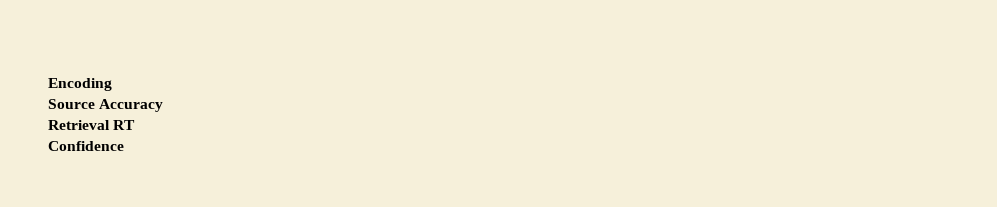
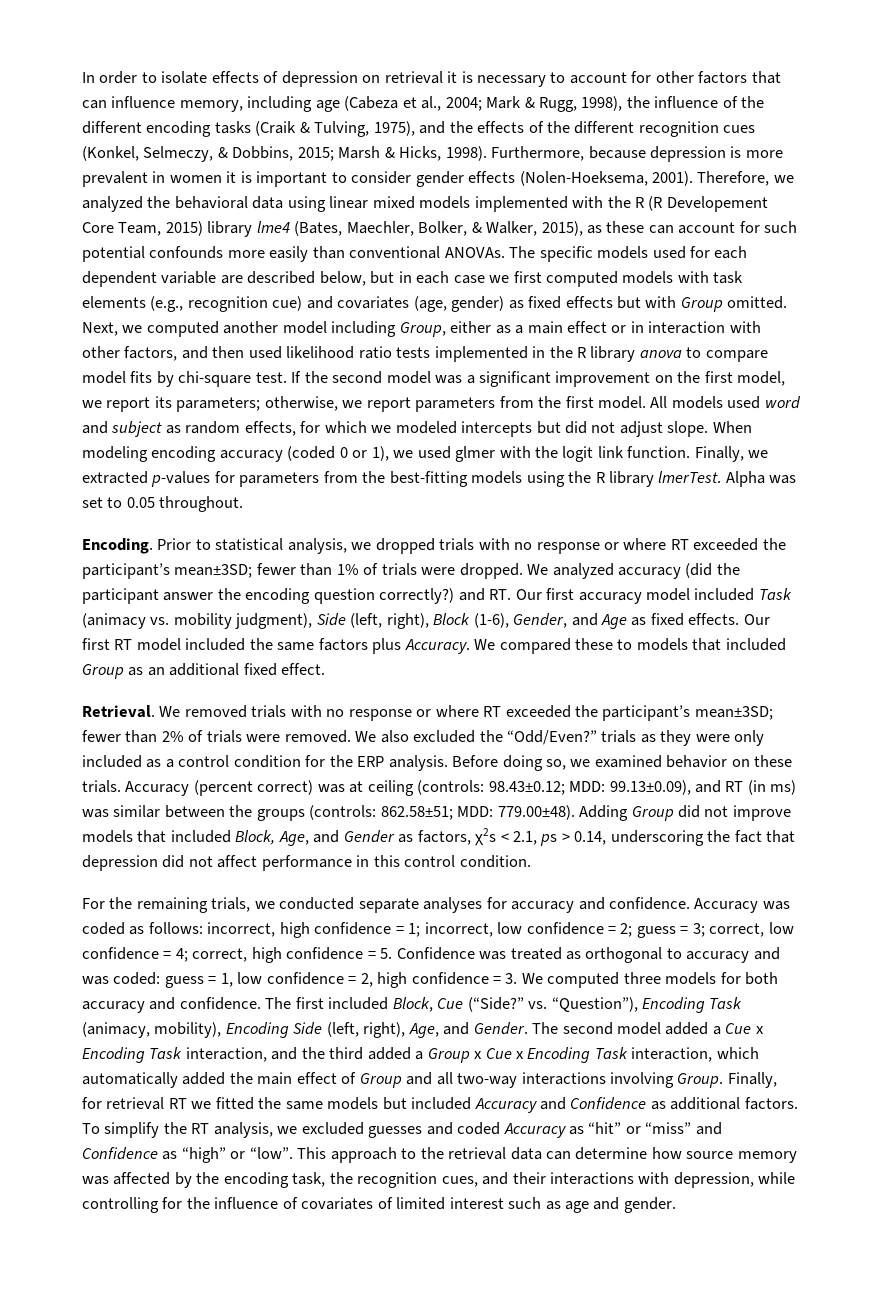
- Encoding
- Source Accuracy
- Retrieval RT
- Confidence
+ In order to isolate effects of depression on retrieval it is necessary to account for other factors that can influence memory, including age (Cabeza et al., 2004; Mark & Rugg, 1998), the influence of the different encoding tasks (Craik & Tulving, 1975), and the effects of the different recognition cues (Konkel, Selmeczy, & Dobbins, 2015; Marsh & Hicks, 1998). Furthermore, because depression is more prevalent in women it is important to consider gender effects (Nolen-Hoeksema, 2001). Therefore, we analyzed the behavioral data using linear mixed models implemented with the R (R Developement Core Team, 2015) library lme4 (Bates, Maechler, Bolker, & Walker, 2015), as these can account for such potential confounds more easily than conventional ANOVAs. The specific models used for each dependent variable are described below, but in each case we first computed models with task elements (e.g., recognition cue) and covariates (age, gender) as fixed effects but with Group omitted. Next, we computed another model including Group, either as a main effect or in interaction with other factors, and then used likelihood ratio tests implemented in the R library anova to compare model fits by chi-square test. If the second model was a significant improvement on the first model, we report its parameters; otherwise, we report parameters from the first model. All models used word and subject as random effects, for which we modeled intercepts but did not adjust slope. When modeling encoding accuracy (coded 0 or 1), we used glmer with the logit link function. Finally, we extracted p-values for parameters from the best-fitting models using the R library lmerTest. Alpha was set to 0.05 throughout.
+ Encoding. Prior to statistical analysis, we dropped trials with no response or where RT exceeded the participant’s mean±3SD; fewer than 1% of trials were dropped. We analyzed accuracy (did the participant answer the encoding question correctly?) and RT. Our first accuracy model included Task (animacy vs. mobility judgment), Side (left, right), Block (1-6), Gender, and Age as fixed effects. Our first RT model included the same factors plus Accuracy. We compared these to models that included Group as an additional fixed effect.
+ Retrieval. We removed trials with no response or where RT exceeded the participant’s mean±3SD; fewer than 2% of trials were removed. We also excluded the “Odd/Even?” trials as they were only included as a control condition for the ERP analysis. Before doing so, we examined behavior on these trials. Accuracy (percent correct) was at ceiling (controls: 98.43±0.12; MDD: 99.13±0.09), and RT (in ms) was similar between the groups (controls: 862.58±51; MDD: 779.00±48). Adding Group did not improve models that included Block, Age, and Gender as factors, χ2s < 2.1, ps > 0.14, underscoring the fact that depression did not affect performance in this control condition.
+ For the remaining trials, we conducted separate analyses for accuracy and confidence. Accuracy was coded as follows: incorrect, high confidence = 1; incorrect, low confidence = 2; guess = 3; correct, low confidence = 4; correct, high confidence = 5. Confidence was treated as orthogonal to accuracy and was coded: guess = 1, low confidence = 2, high confidence = 3. We computed three models for both accuracy and confidence. The first included Block, Cue (“Side?” vs. “Question”), Encoding Task (animacy, mobility), Encoding Side (left, right), Age, and Gender. The second model added a Cue x Encoding Task interaction, and the third added a Group x Cue x Encoding Task interaction, which automatically added the main effect of Group and all two-way interactions involving Group. Finally, for retrieval RT we fitted the same models but included Accuracy and Confidence as additional factors. To simplify the RT analysis, we excluded guesses and coded Accuracy as “hit” or “miss” and Confidence as “high” or “low”. This approach to the retrieval data can determine how source memory was affected by the encoding task, the recognition cues, and their interactions with depression, while controlling for the influence of covariates of limited interest such as age and gender.

